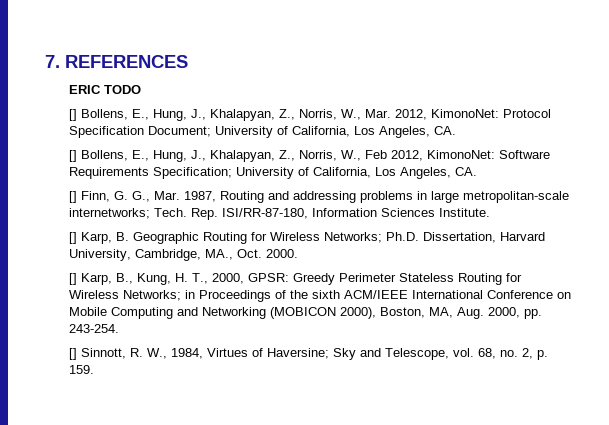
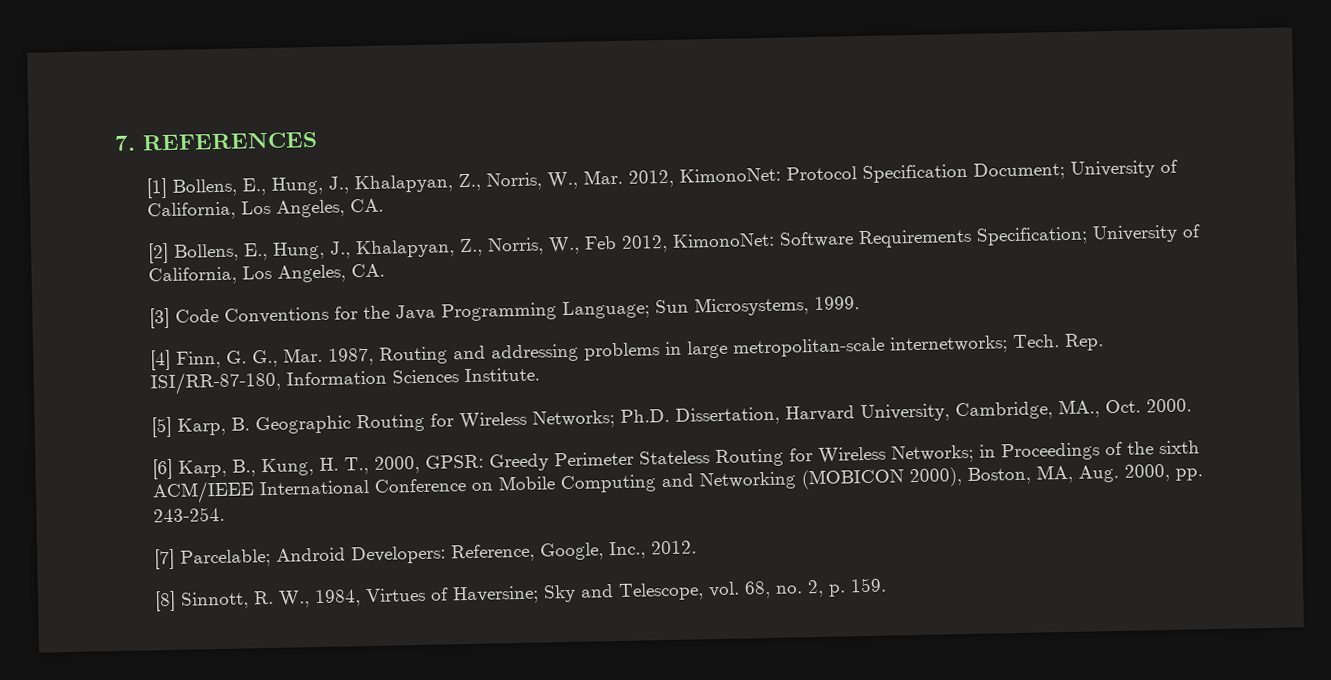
- ERIC TODO
- [] Bollens, E., Hung, J., Khalapyan, Z., Norris, W., Mar. 2012, KimonoNet: Protocol Specification Document; University of California, Los Angeles, CA.
+ [1] Bollens, E., Hung, J., Khalapyan, Z., Norris, W., Mar. 2012, KimonoNet: Protocol Specification Document; University of California, Los Angeles, CA.
- [] Bollens, E., Hung, J., Khalapyan, Z., Norris, W., Feb 2012, KimonoNet: Software Requirements Specification; University of California, Los Angeles, CA.
+ [2] Bollens, E., Hung, J., Khalapyan, Z., Norris, W., Feb 2012, KimonoNet: Software Requirements Specification; University of California, Los Angeles, CA.
- [] Finn, G. G., Mar. 1987, Routing and addressing problems in large metropolitan-scale internetworks; Tech.
+ [3] Code Conventions for the Java Programming Language; Sun Microsystems, 1999.
+ [4] Finn, G. G., Mar. 1987, Routing and addressing problems in large metropolitan-scale internetworks; Tech.
- [] Karp, B. Geographic Routing for Wireless Networks; Ph.D. Dissertation, Harvard University, Cambridge, MA., Oct. 2000.
+ [5] Karp, B. Geographic Routing for Wireless Networks; Ph.D. Dissertation, Harvard University, Cambridge, MA., Oct. 2000.
- [] Karp, B., Kung, H. T., 2000, GPSR: Greedy Perimeter Stateless Routing for Wireless Networks; in Proceedings of the sixth ACM/IEEE International Conference on Mobile Computing and Networking (MOBICON 2000), Boston, MA, Aug. 2000, pp. 243-254.
+ [6] Karp, B., Kung, H. T., 2000, GPSR: Greedy Perimeter Stateless Routing for Wireless Networks; in Proceedings of the sixth ACM/IEEE International Conference on Mobile Computing and Networking (MOBICON 2000), Boston, MA, Aug. 2000, pp. 243-254.
- [] Sinnott, R. W., 1984, Virtues of Haversine; Sky and Telescope, vol. 68, no. 2, p. 159.
+ [7] Parcelable; Android Developers: Reference, Google, Inc., 2012.
+ [8] Sinnott, R. W., 1984, Virtues of Haversine; Sky and Telescope, vol. 68, no. 2, p. 159.

